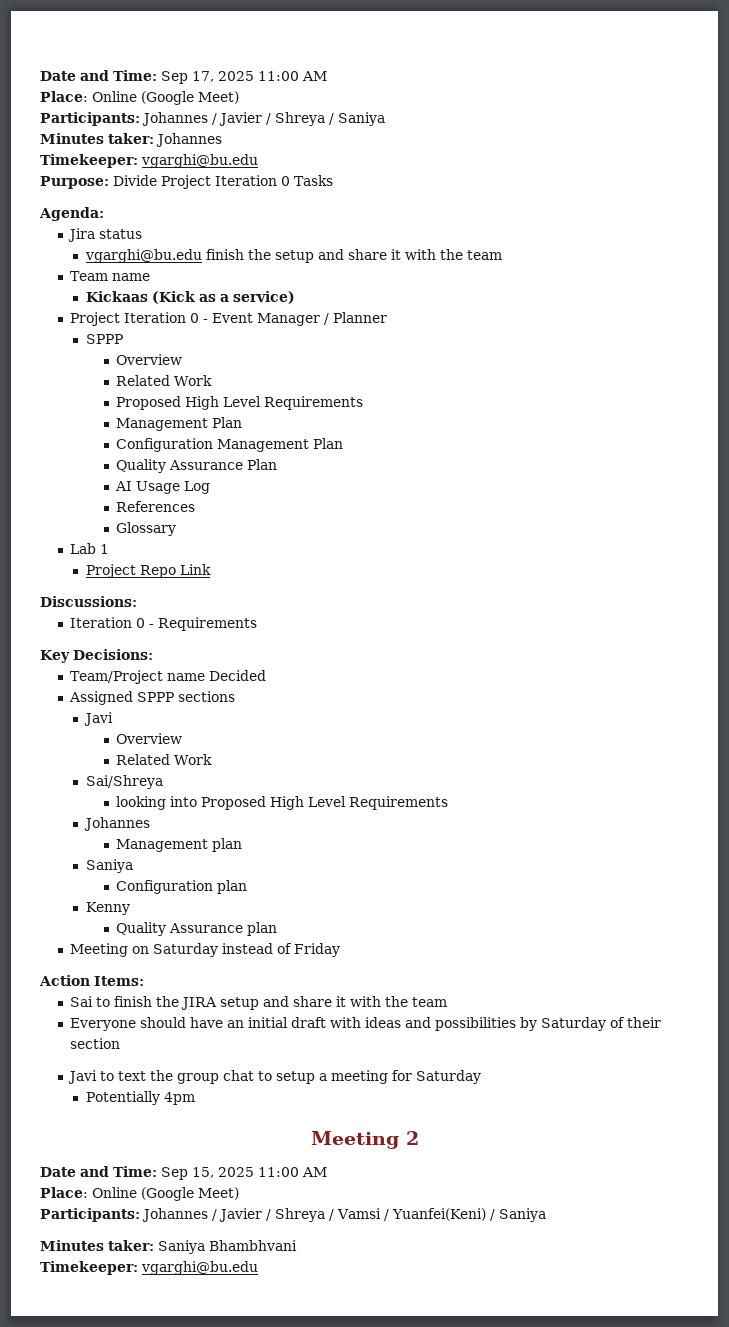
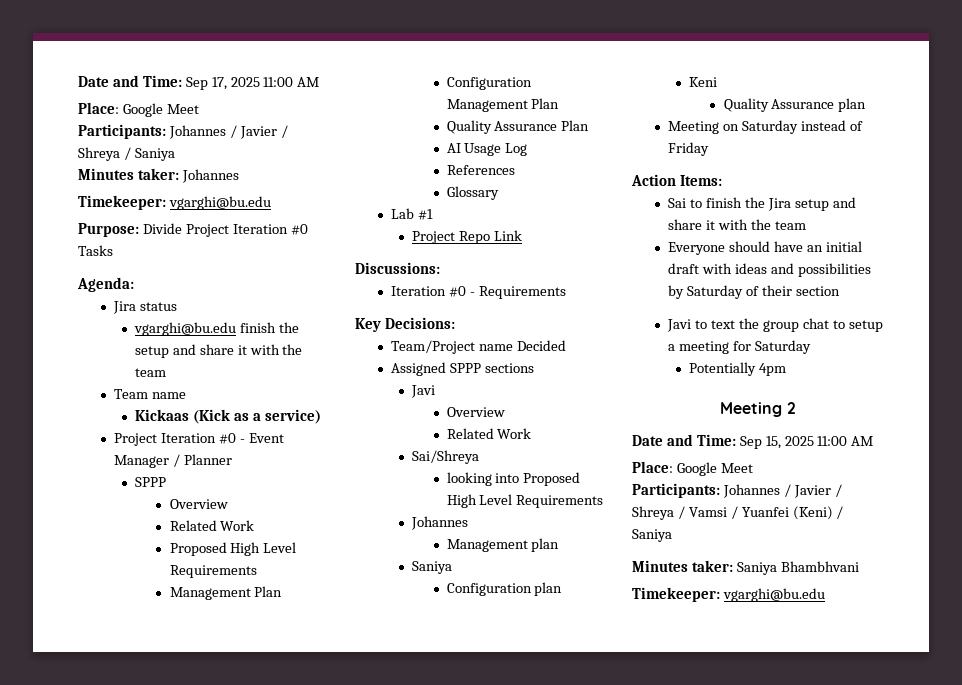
  Date and Time: Sep 17, 2025 11:00 AM
- Place: Online (Google Meet)
+ Place: Google Meet
- Purpose: Divide Project Iteration 0 Tasks
+ Purpose: Divide Project Iteration #0 Tasks
- Project Iteration 0 - Event Manager / Planner
+ Project Iteration #0 - Event Manager / Planner
- Lab 1
+ Lab #1
- Iteration 0 - Requirements
+ Iteration #0 - Requirements
- Kenny
+ Keni
- Sai to finish the JIRA setup and share it with the team
+ Sai to finish the Jira setup and share it with the team
  Date and Time: Sep 15, 2025 11:00 AM
- Place: Online (Google Meet)
+ Place: Google Meet
- Participants: Johannes / Javier / Shreya / Vamsi / Yuanfei(Keni) / Saniya
+ Participants: Johannes / Javier / Shreya / Vamsi / Yuanfei (Keni) / Saniya

